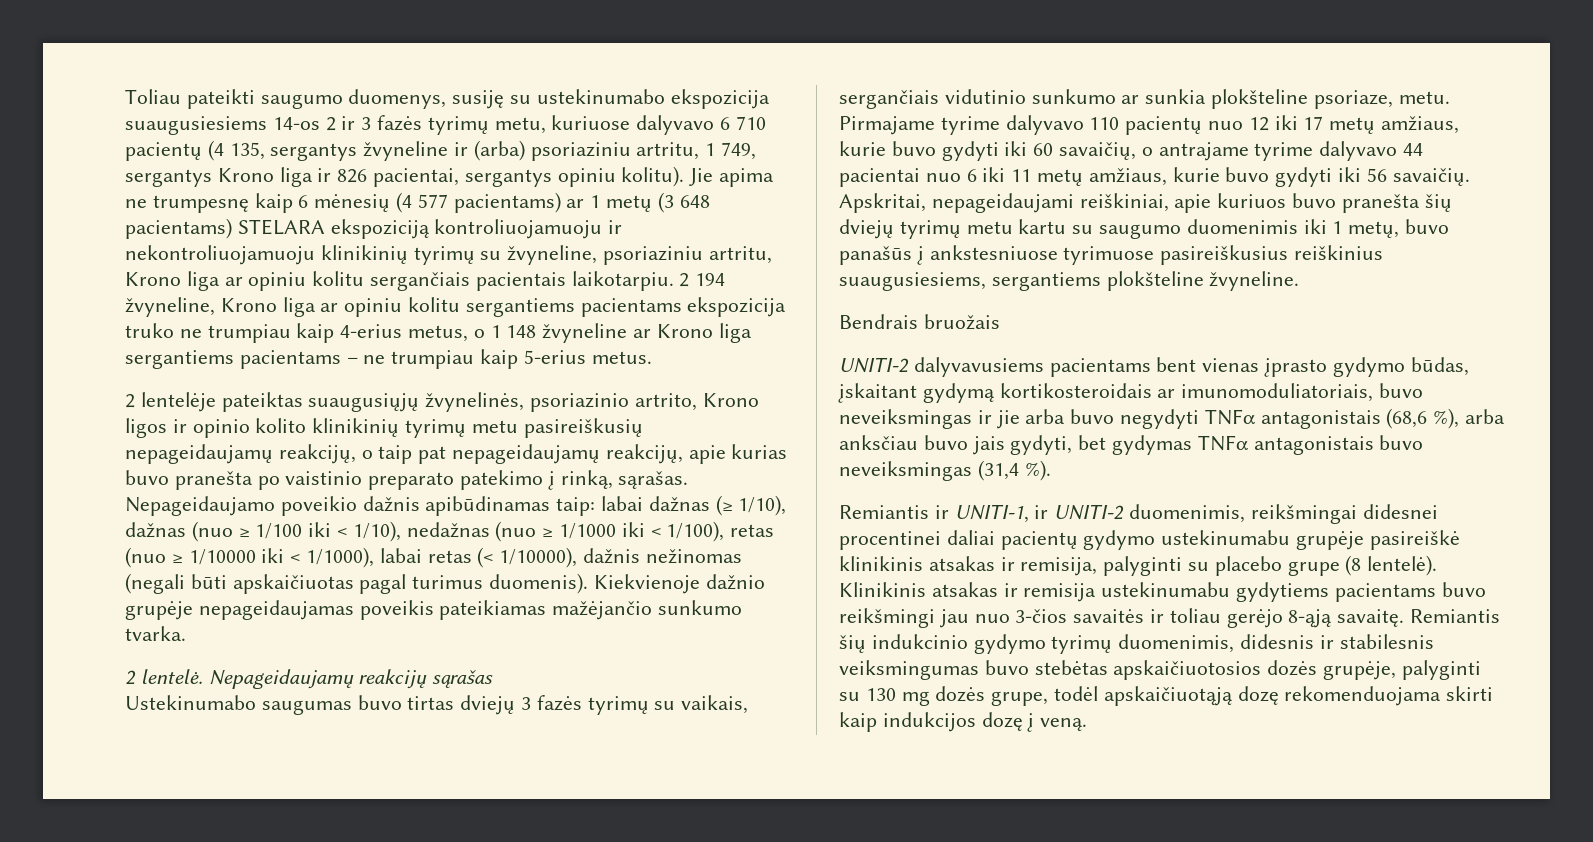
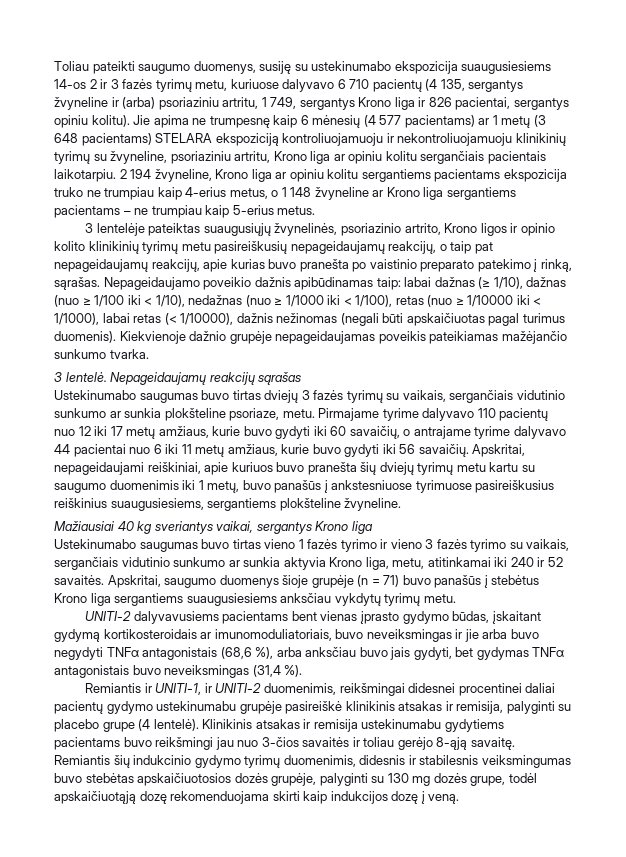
- 2 lentelėje pateiktas suaugusiųjų žvynelinės, psoriazinio artrito, Krono ligos ir opinio kolito klinikinių tyrimų metu pasireiškusių nepageidaujamų reakcijų, o taip pat nepageidaujamų reakcijų, apie kurias buvo pranešta po vaistinio preparato patekimo į rinką, sąrašas.
+ 3 lentelėje pateiktas suaugusiųjų žvynelinės, psoriazinio artrito, Krono ligos ir opinio kolito klinikinių tyrimų metu pasireiškusių nepageidaujamų reakcijų, o taip pat nepageidaujamų reakcijų, apie kurias buvo pranešta po vaistinio preparato patekimo į rinką, sąrašas.
- 2 lentelė.
+ 3 lentelė.
- Bendrais bruožais
+ Mažiausiai 40 kg sveriantys vaikai, sergantys Krono liga
+ Ustekinumabo saugumas buvo tirtas vieno 1 fazės tyrimo ir vieno 3 fazės tyrimo su vaikais, sergančiais vidutinio sunkumo ar sunkia aktyvia Krono liga, metu, atitinkamai iki 240 ir 52 savaitės. Apskritai, saugumo duomenys šioje grupėje (n = 71) buvo panašūs į stebėtus Krono liga sergantiems suaugusiesiems anksčiau vykdytų tyrimų metu.
- Remiantis ir UNITI-1, ir UNITI-2 duomenimis, reikšmingai didesnei procentinei daliai pacientų gydymo ustekinumabu grupėje pasireiškė klinikinis atsakas ir remisija, palyginti su placebo grupe (8 lentelė).
+ Remiantis ir UNITI-1, ir UNITI-2 duomenimis, reikšmingai didesnei procentinei daliai pacientų gydymo ustekinumabu grupėje pasireiškė klinikinis atsakas ir remisija, palyginti su placebo grupe (4 lentelė).

